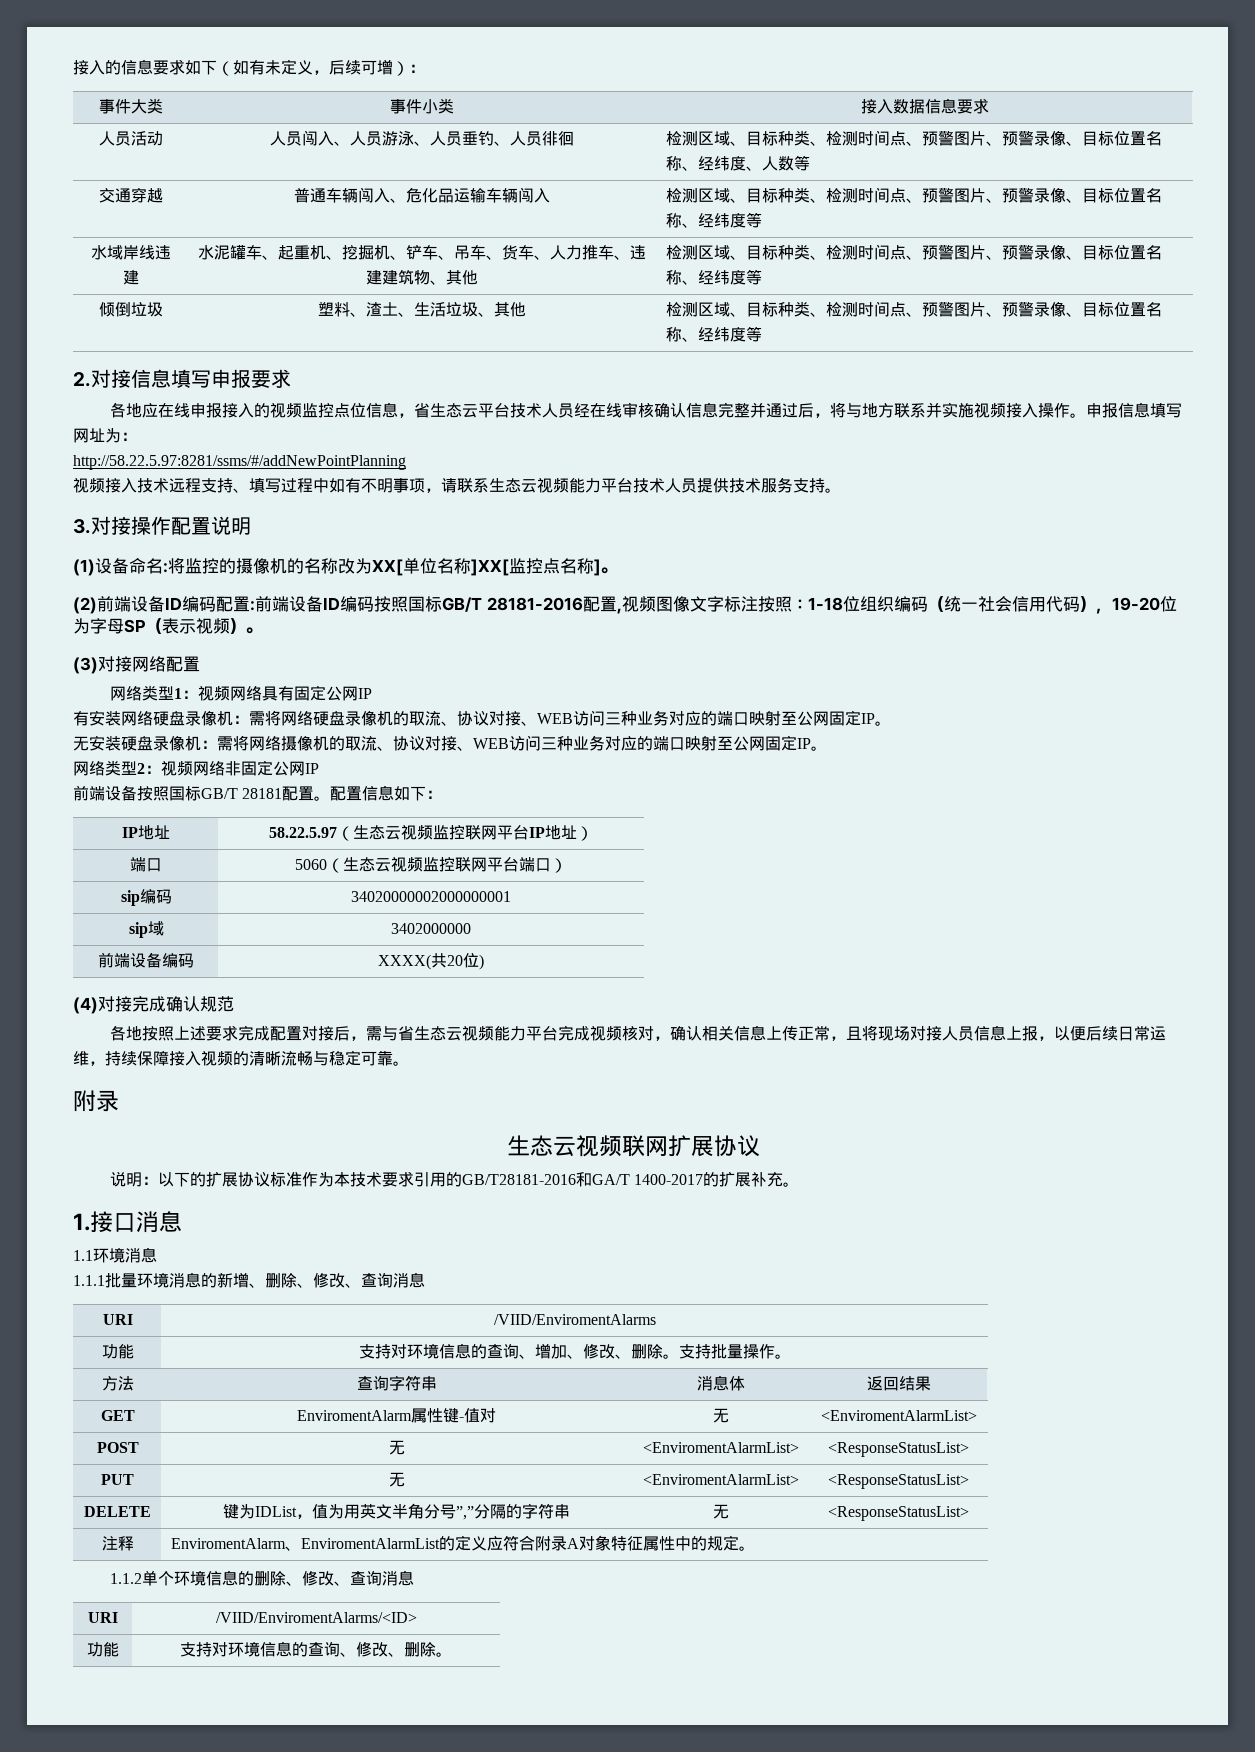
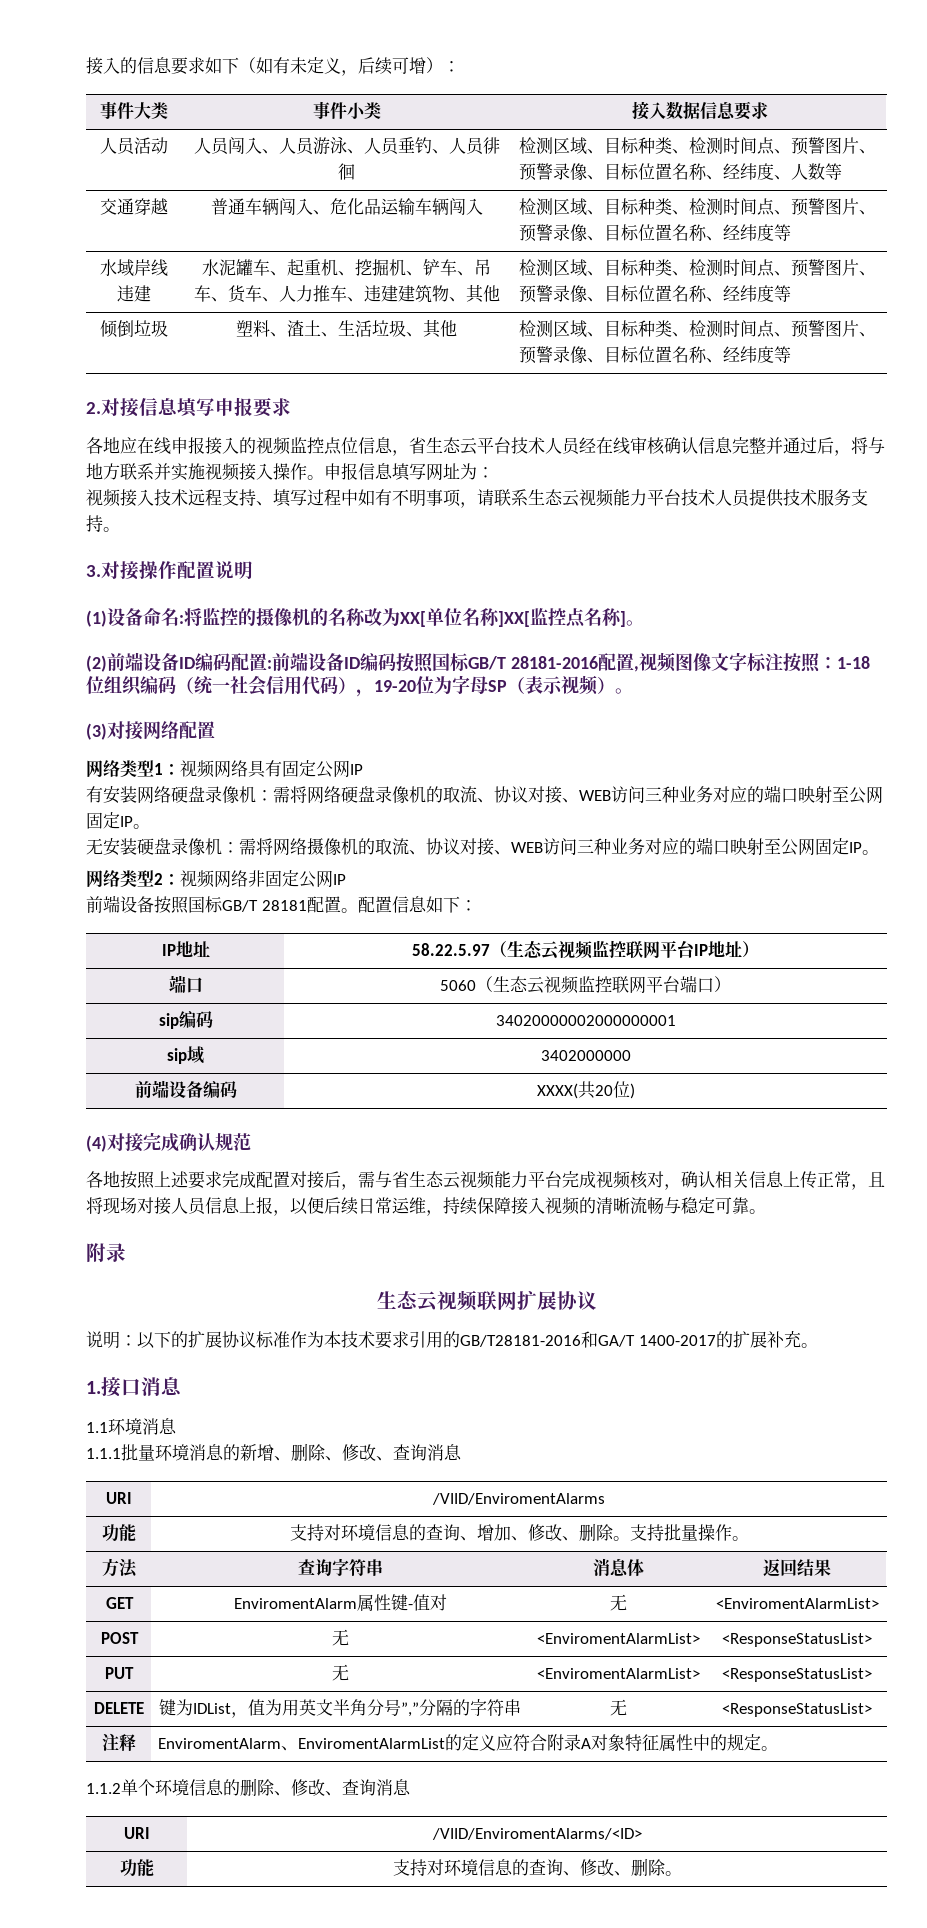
- http://58.22.5.97:8281/ssms/#/addNewPointPlanning

